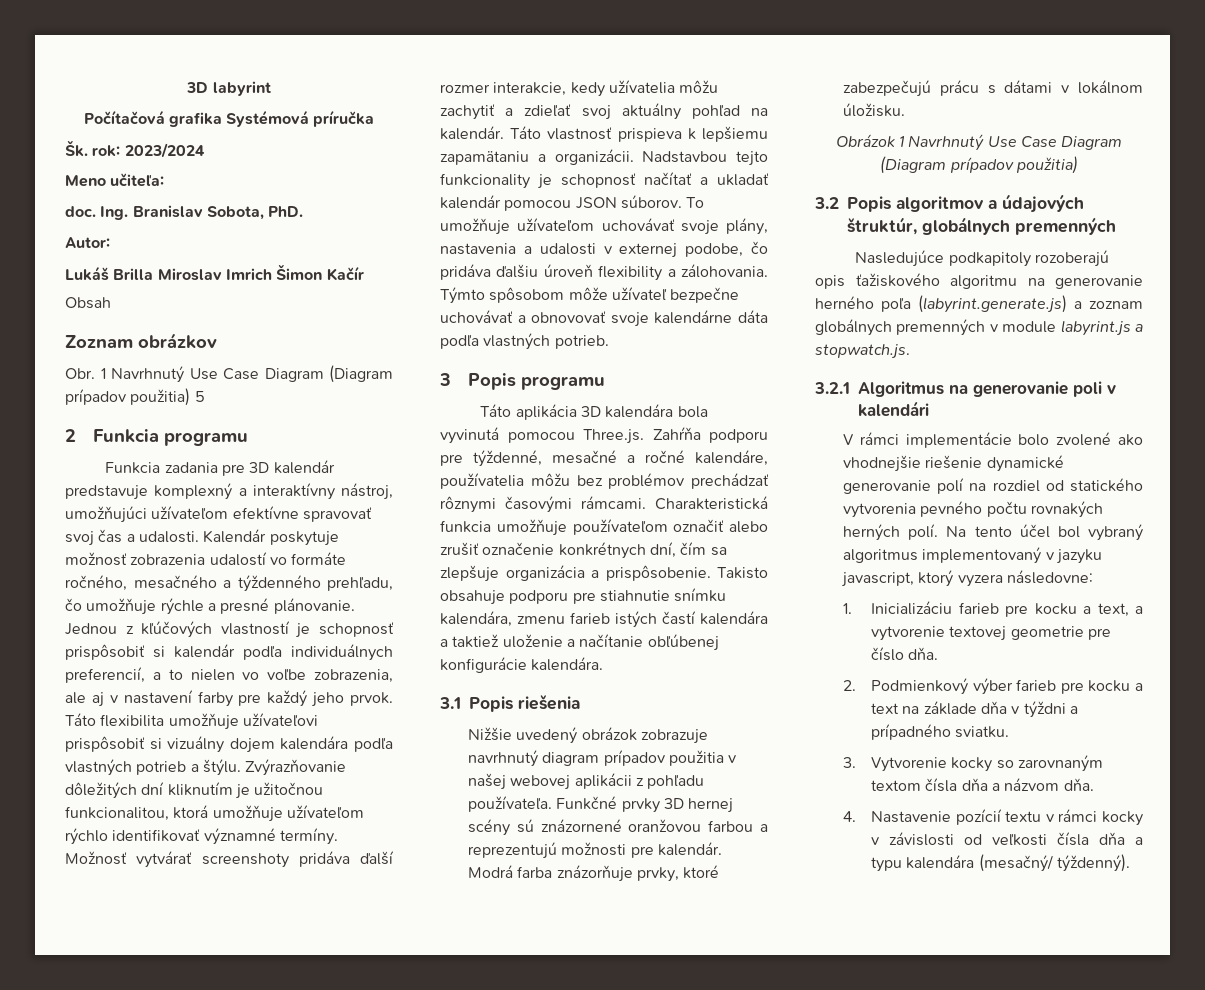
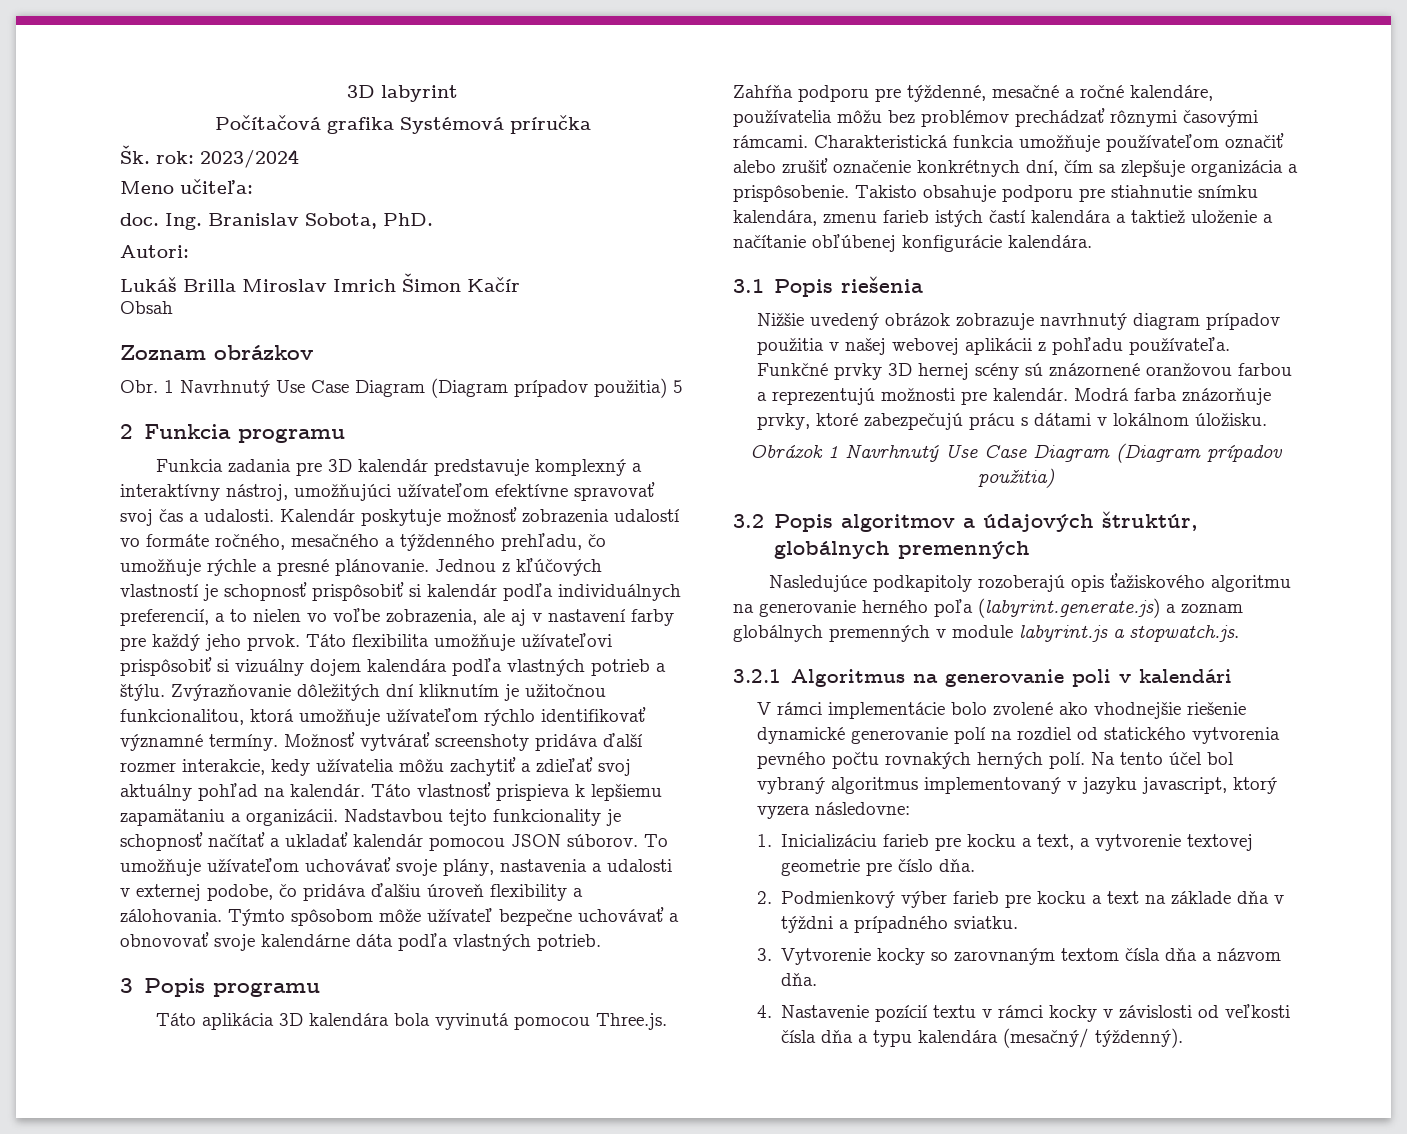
- Autor:
+ Autori:

